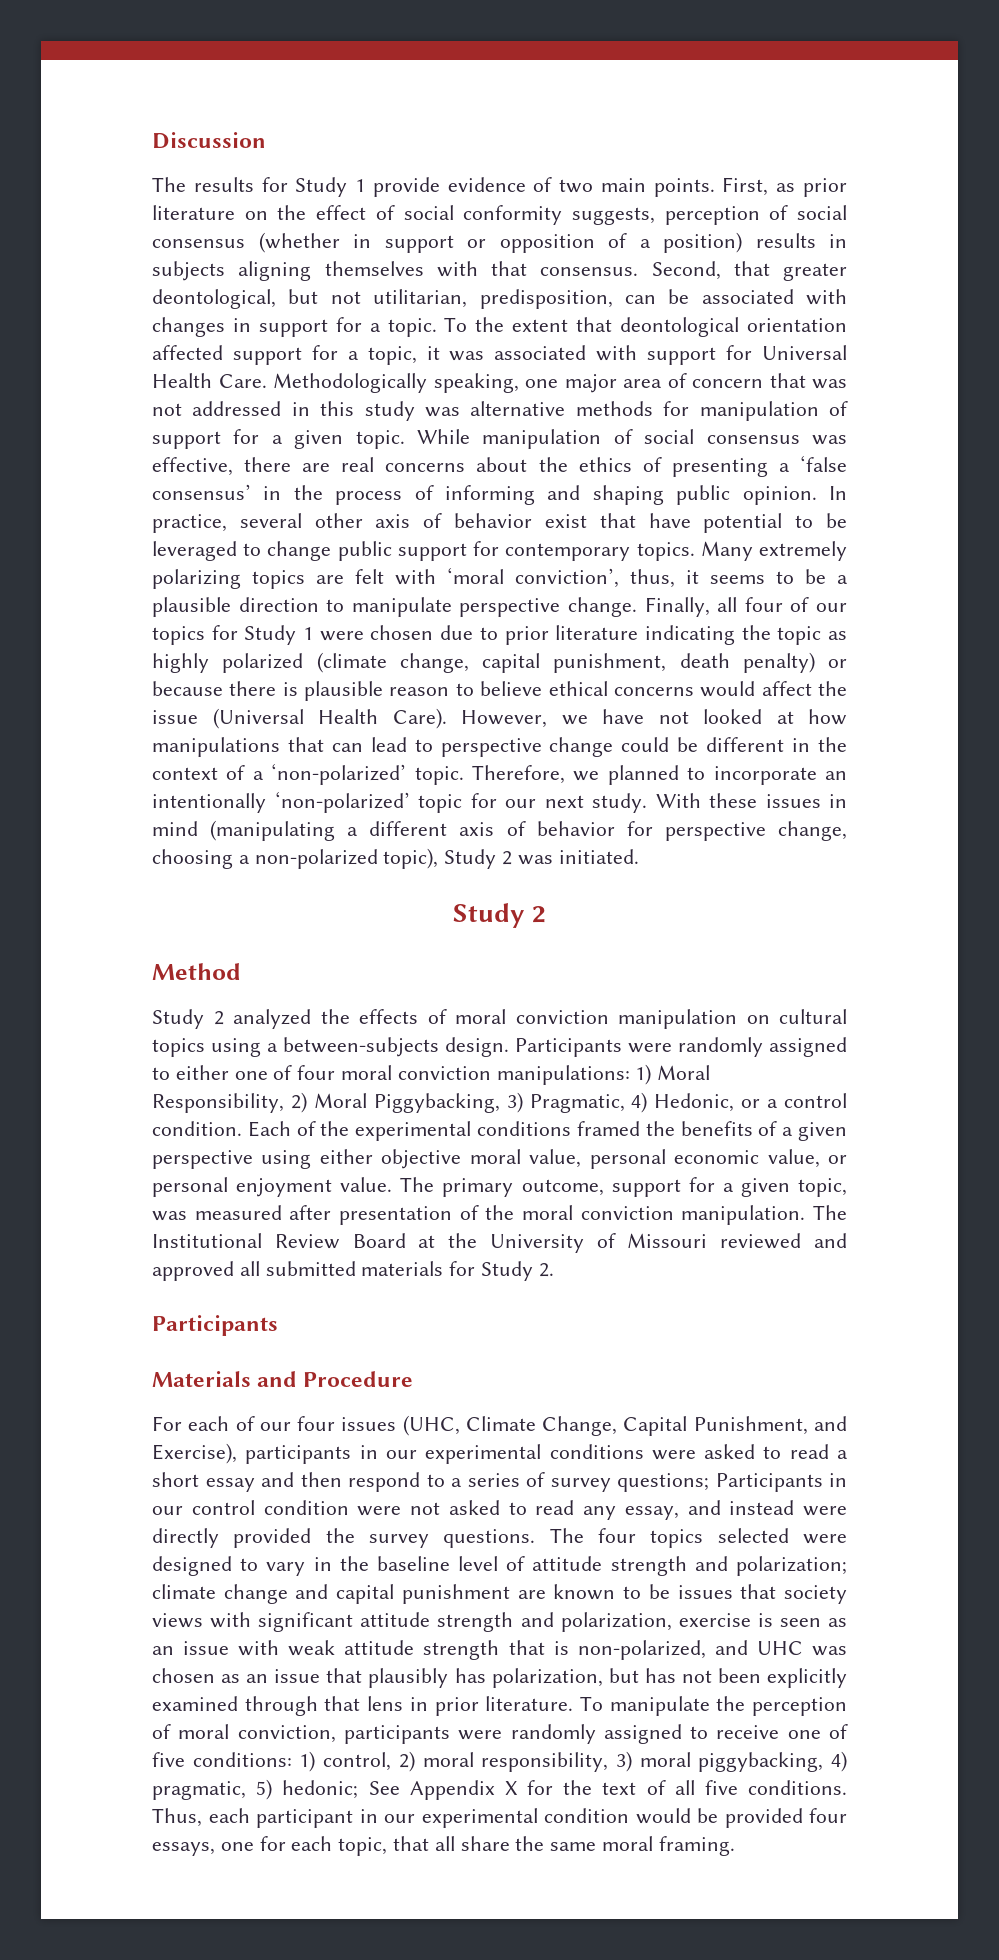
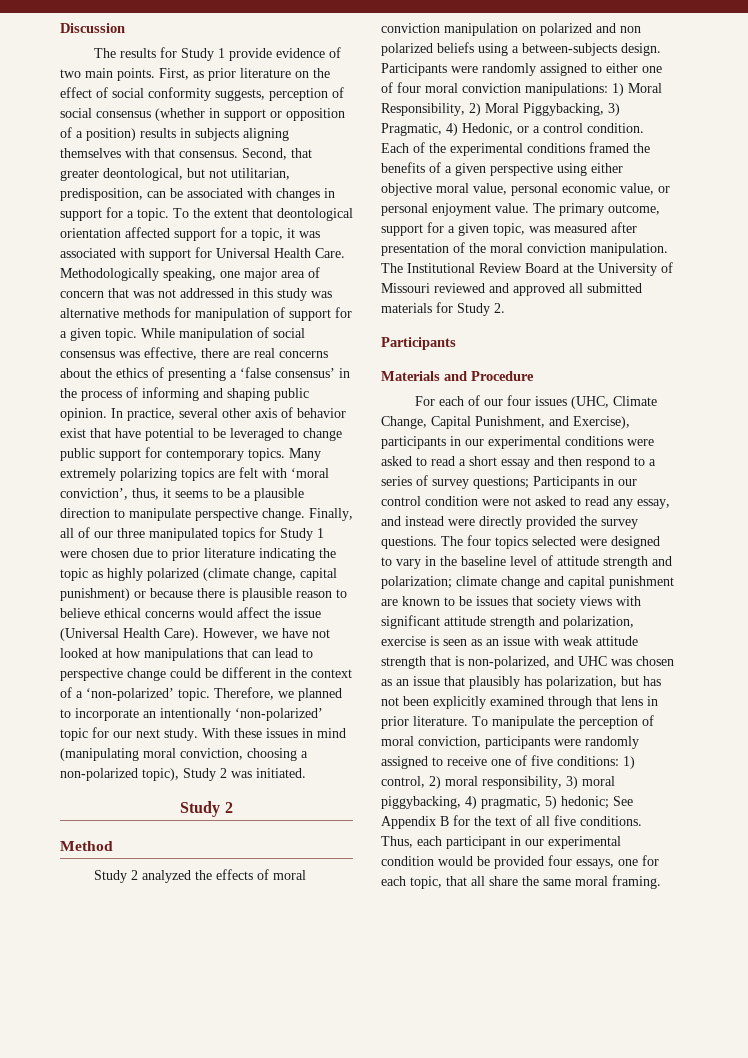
- Finally, all four of our topics for Study 1 were chosen due to prior literature indicating the topic as highly polarized (climate change, capital punishment, death penalty) or because there is plausible reason to believe ethical concerns would affect the issue (Universal Health Care).
+ Finally, all of our three manipulated topics for Study 1 were chosen due to prior literature indicating the topic as highly polarized (climate change, capital punishment) or because there is plausible reason to believe ethical concerns would affect the issue (Universal Health Care).
- With these issues in mind (manipulating a different axis of behavior for perspective change, choosing a non-polarized topic), Study 2 was initiated.
+ With these issues in mind (manipulating moral conviction, choosing a non-polarized topic), Study 2 was initiated.
- Study 2 analyzed the effects of moral conviction manipulation on cultural topics using a between-subjects design.
+ Study 2 analyzed the effects of moral conviction manipulation on polarized and non polarized beliefs using a between-subjects design.
- To manipulate the perception of moral conviction, participants were randomly assigned to receive one of five conditions: 1) control, 2) moral responsibility, 3) moral piggybacking, 4) pragmatic, 5) hedonic; See Appendix X for the text of all five conditions.
+ To manipulate the perception of moral conviction, participants were randomly assigned to receive one of five conditions: 1) control, 2) moral responsibility, 3) moral piggybacking, 4) pragmatic, 5) hedonic; See Appendix B for the text of all five conditions.

